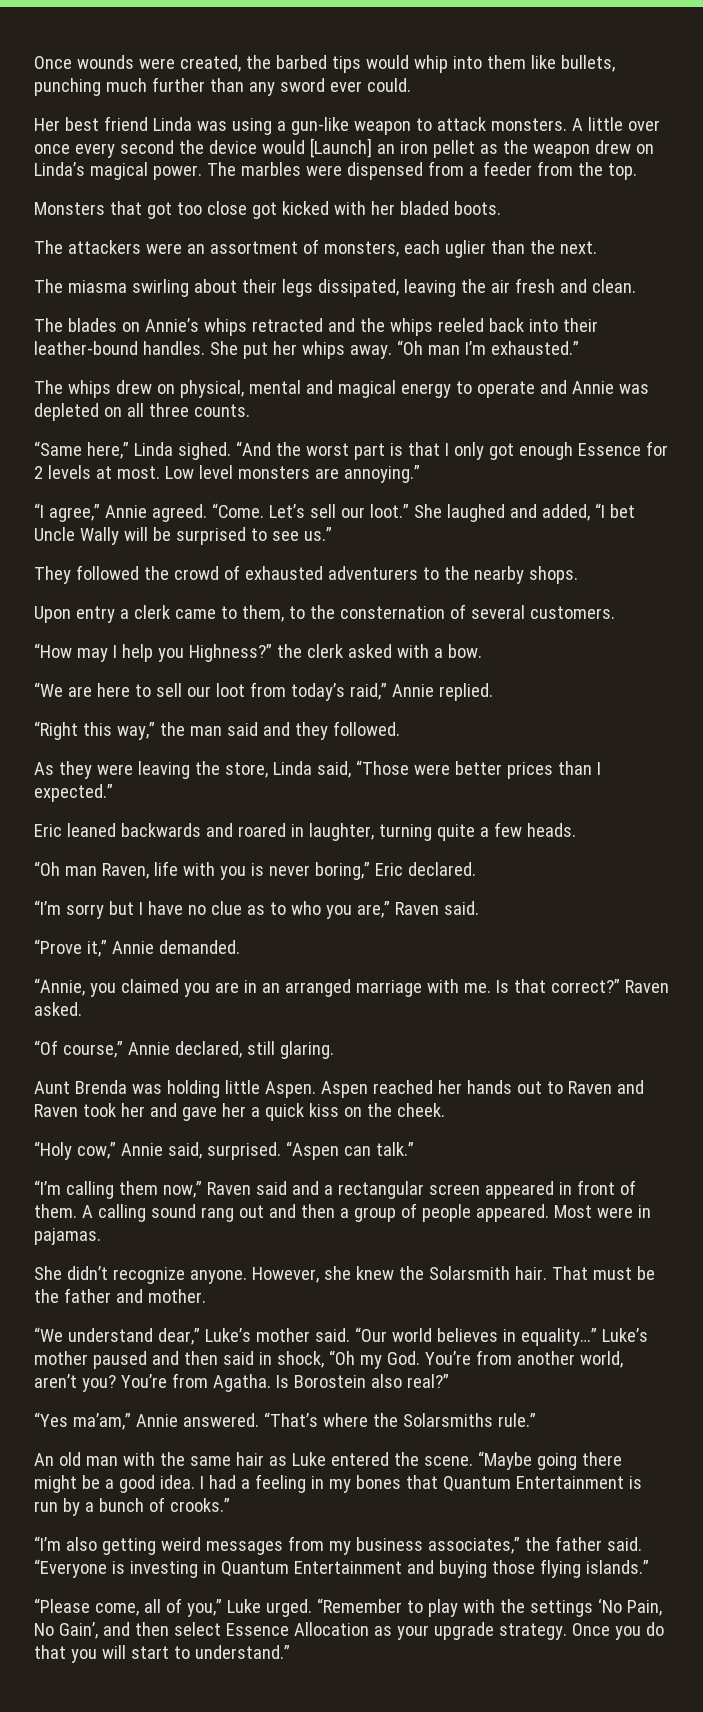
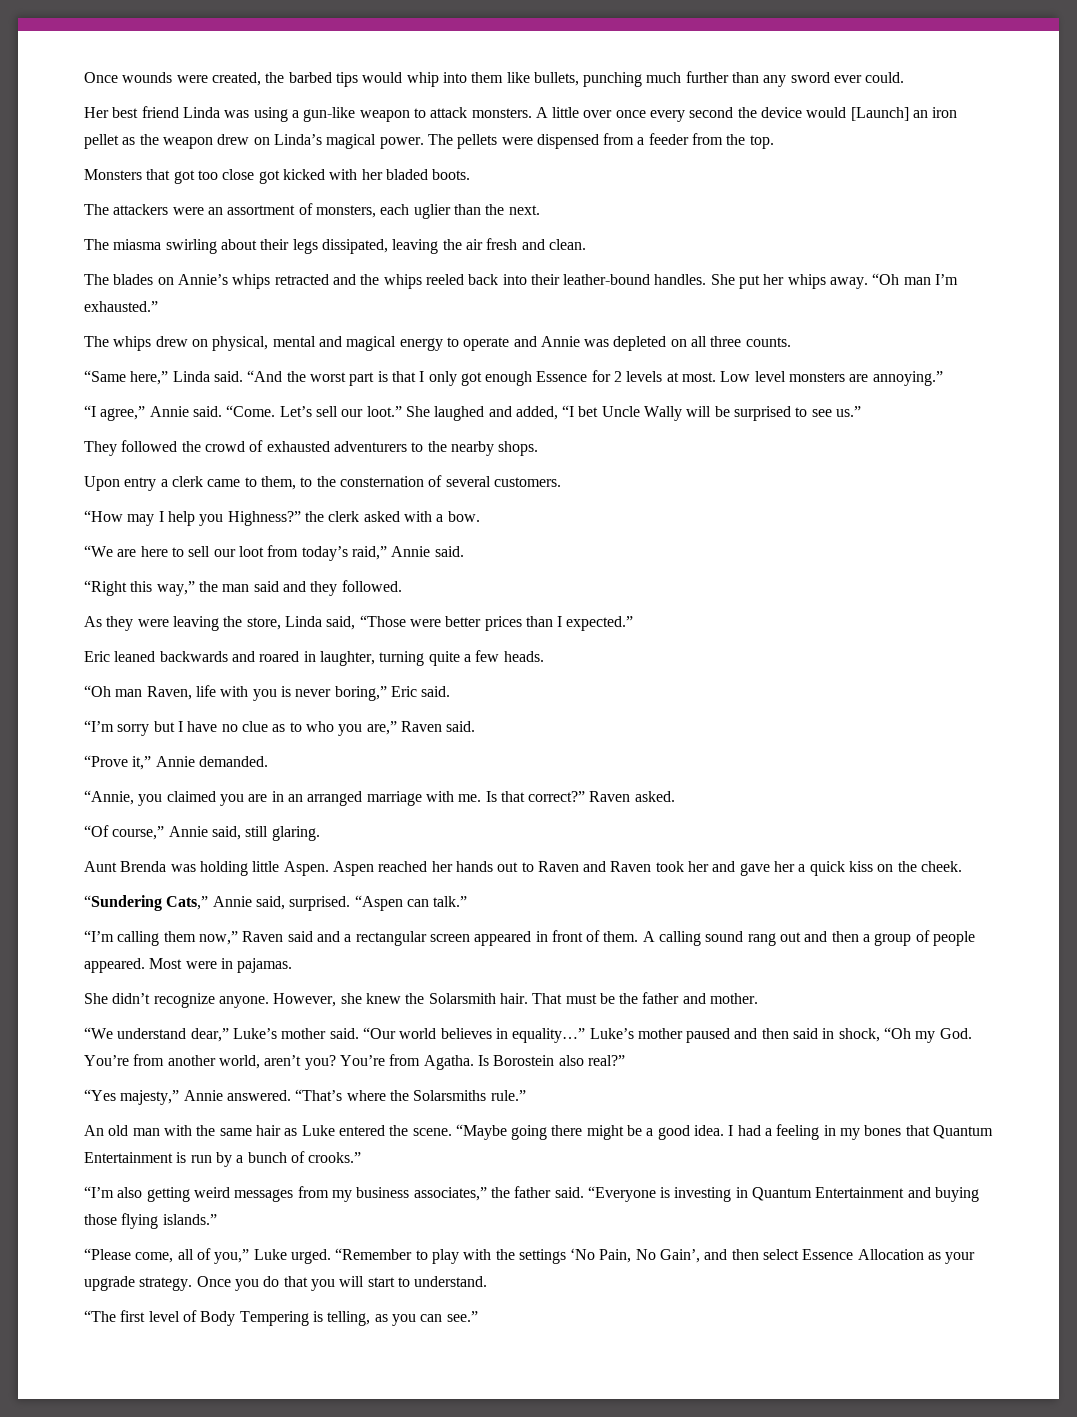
- The marbles were dispensed from a feeder from the top.
+ The pellets were dispensed from a feeder from the top.
- “Same here,” Linda sighed.
+ “Same here,” Linda said.
- “I agree,” Annie agreed.
+ “I agree,” Annie said.
- “We are here to sell our loot from today’s raid,” Annie replied.
+ “We are here to sell our loot from today’s raid,” Annie said.
- “Oh man Raven, life with you is never boring,” Eric declared.
+ “Oh man Raven, life with you is never boring,” Eric said.
- “Of course,” Annie declared, still glaring.
+ “Of course,” Annie said, still glaring.
- “Holy cow,” Annie said, surprised.
+ “Sundering Cats,” Annie said, surprised.
- “Yes ma’am,” Annie answered.
+ “Yes majesty,” Annie answered.
- Once you do that you will start to understand.”
+ Once you do that you will start to understand.
+ “The first level of Body Tempering is telling, as you can see.”

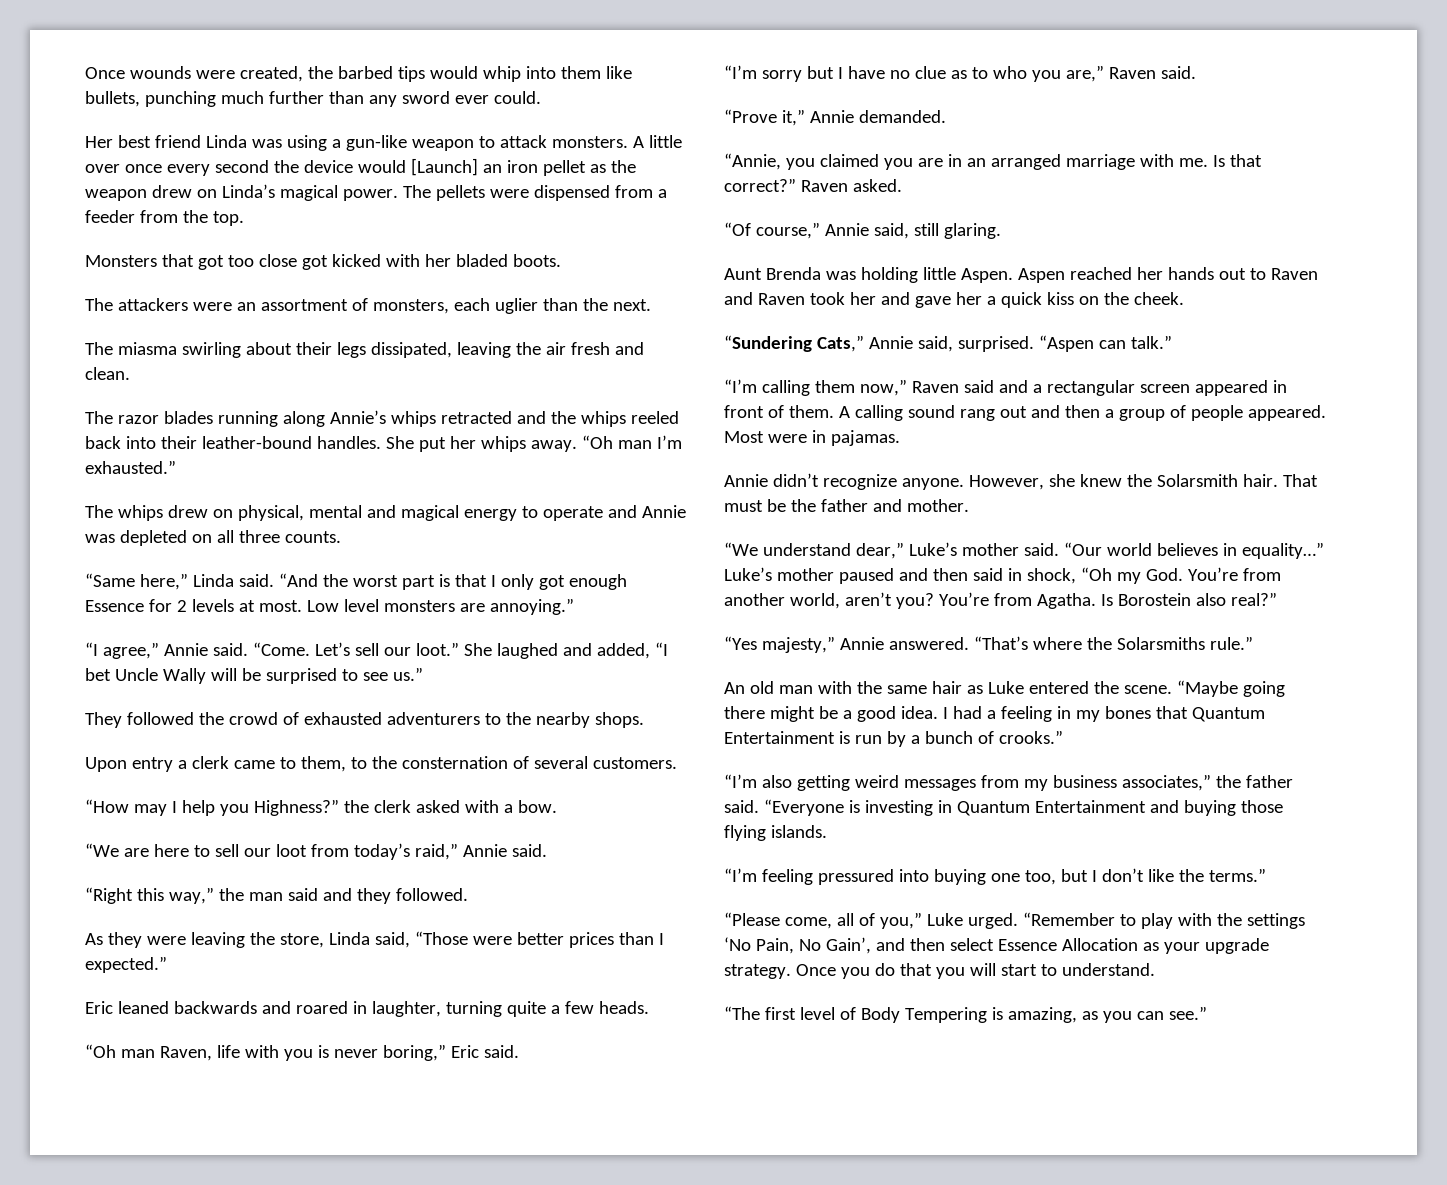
- The blades on Annie’s whips retracted and the whips reeled back into their leather-bound handles.
+ The razor blades running along Annie’s whips retracted and the whips reeled back into their leather-bound handles.
- She didn’t recognize anyone.
+ Annie didn’t recognize anyone.
- “Everyone is investing in Quantum Entertainment and buying those flying islands.”
+ “Everyone is investing in Quantum Entertainment and buying those flying islands.
+ “I’m feeling pressured into buying one too, but I don’t like the terms.”
- “The first level of Body Tempering is telling, as you can see.”
+ “The first level of Body Tempering is amazing, as you can see.”

